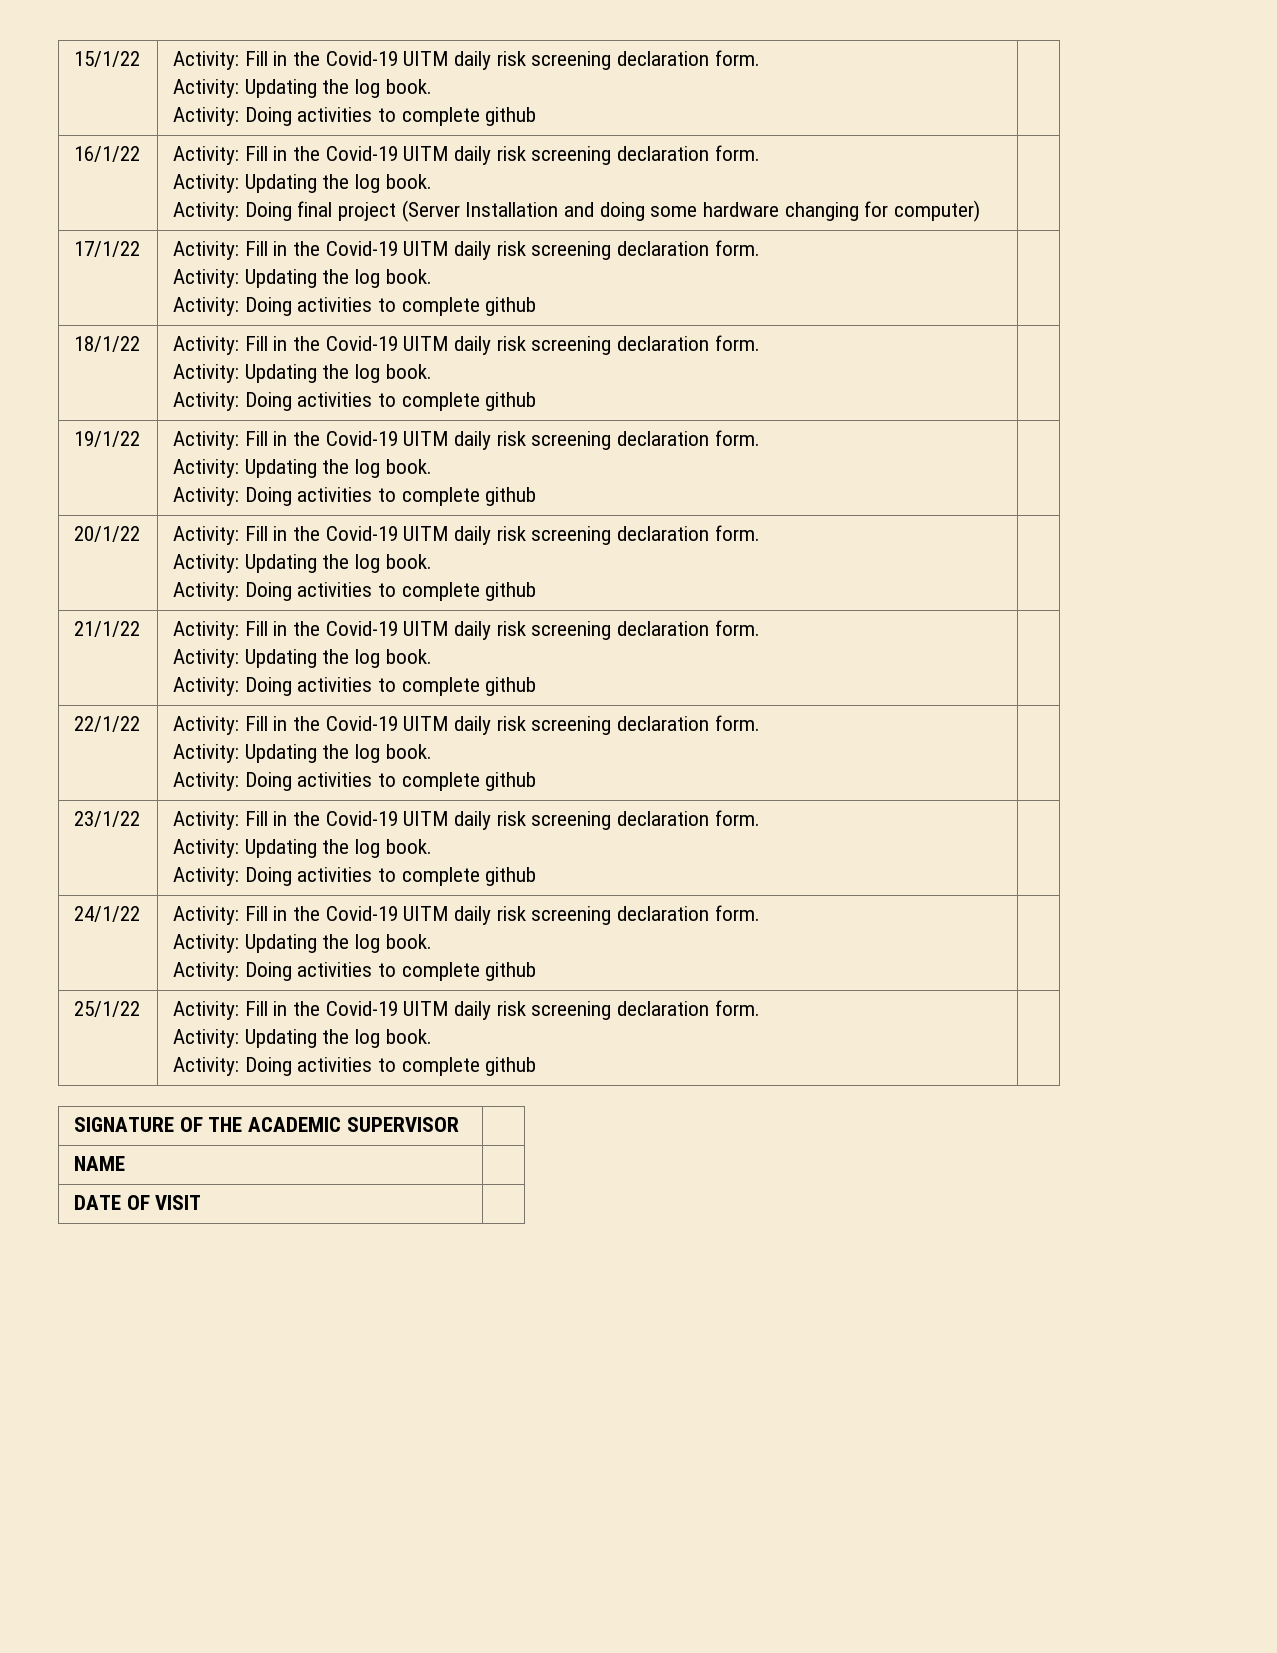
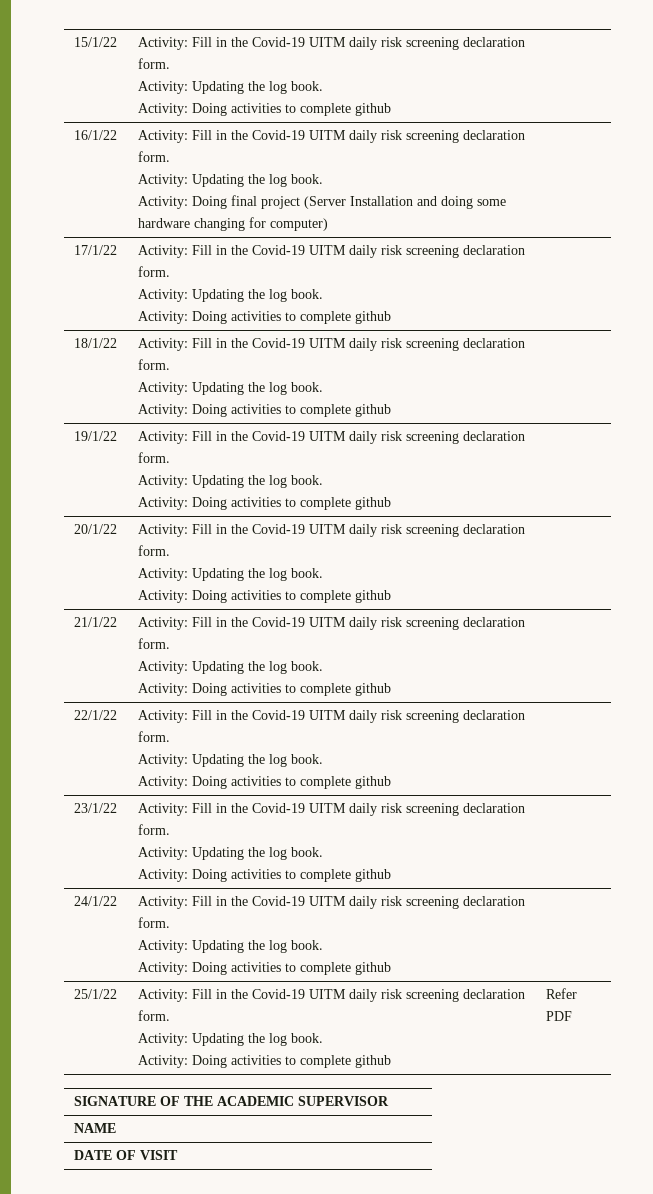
  25/1/22 | Activity: Fill in the Covid-19 UITM daily risk screening declaration form.
  Activity: Updating the log book.
- Activity: Doing activities to complete github |
+ Activity: Doing activities to complete github | Refer PDF

